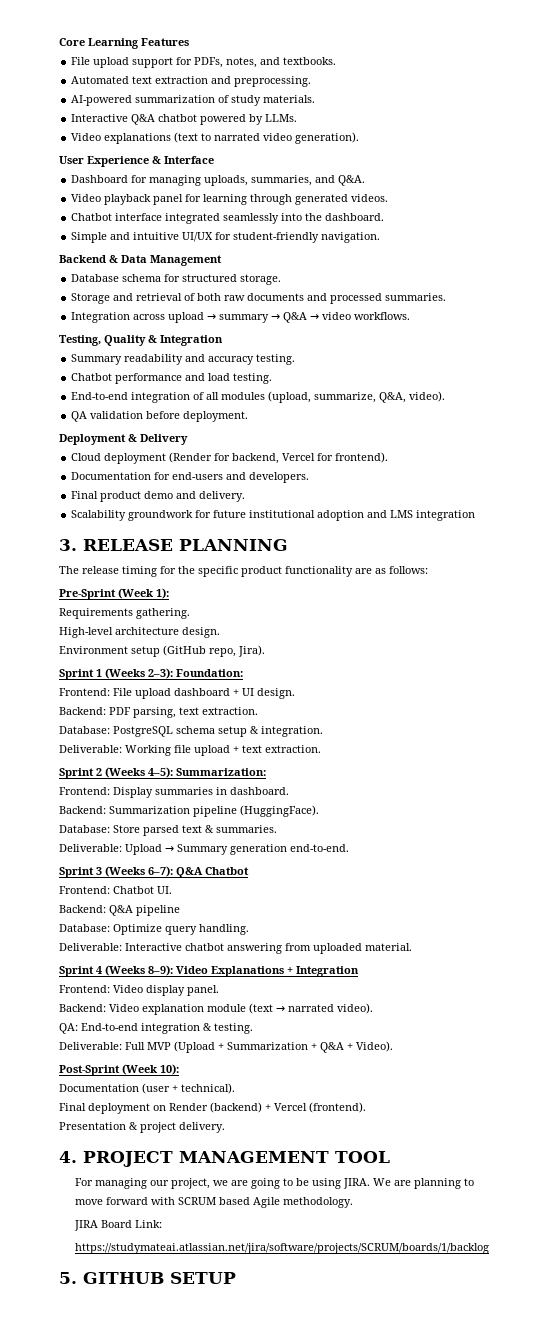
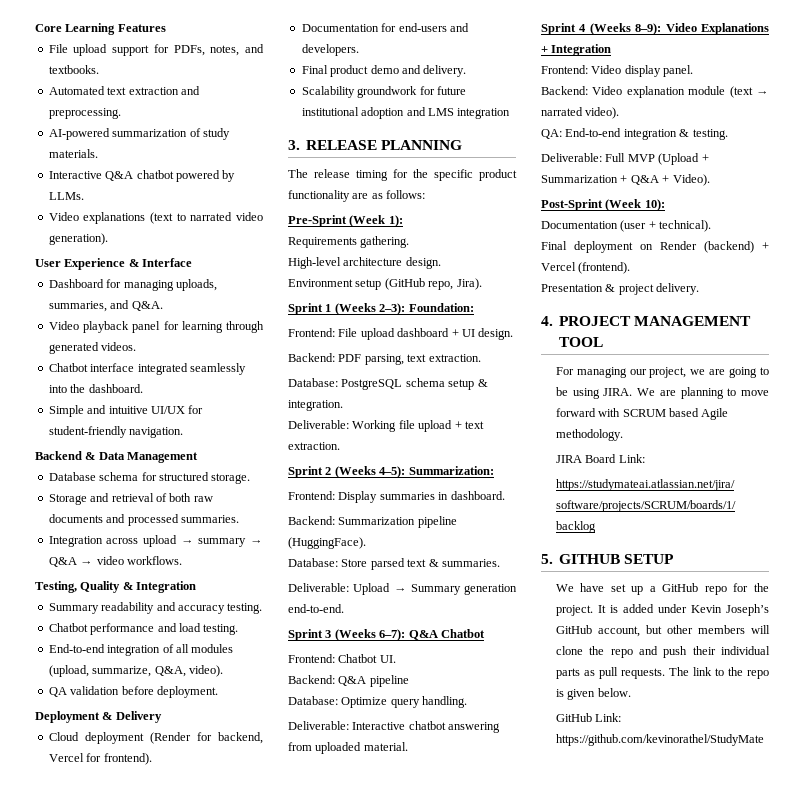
+ We have set up a GitHub repo for the project. It is added under Kevin Joseph’s GitHub account, but other members will clone the repo and push their individual parts as pull requests. The link to the repo is given below.
+ GitHub Link: https://github.com/kevinorathel/StudyMate

